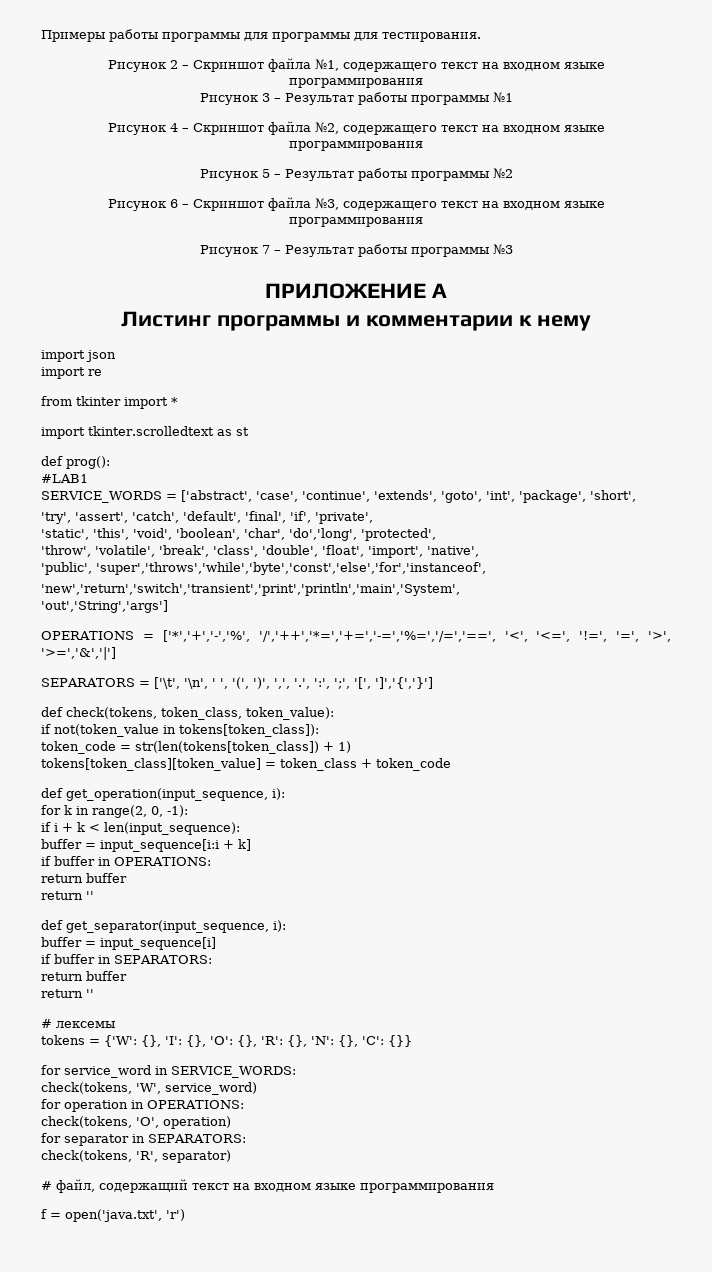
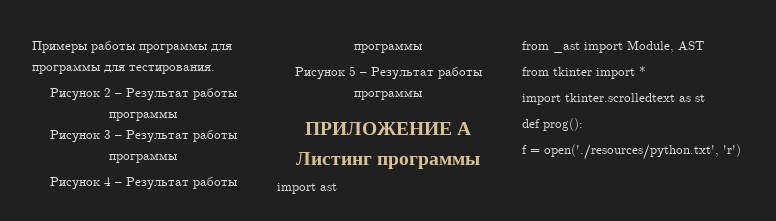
- Рисунок 2 – Скриншот файла №1, содержащего текст на входном языке программирования
+ Рисунок 2 – Результат работы программы
- Рисунок 3 – Результат работы программы №1
+ Рисунок 3 – Результат работы программы
- Рисунок 4 – Скриншот файла №2, содержащего текст на входном языке программирования
+ Рисунок 4 – Результат работы программы
- Рисунок 5 – Результат работы программы №2
- Рисунок 6 – Скриншот файла №3, содержащего текст на входном языке программирования
- Рисунок 7 – Результат работы программы №3
+ Рисунок 5 – Результат работы программы
  ПРИЛОЖЕНИЕ А
- Листинг программы и комментарии к нему
- import json
- import re
+ Листинг программы
+ import ast
+ from _ast import Module, AST
- #LAB1
- SERVICE_WORDS = ['abstract', 'case', 'continue', 'extends', 'goto', 'int', 'package', 'short',
- 'try', 'assert', 'catch', 'default', 'final', 'if', 'private',
- 'static', 'this', 'void', 'boolean', 'char', 'do','long', 'protected',
- 'throw', 'volatile', 'break', 'class', 'double', 'float', 'import', 'native',
- 'public', 'super','throws','while','byte','const','else','for','instanceof',
- 'new','return','switch','transient','print','println','main','System',
- 'out','String','args']
- OPERATIONS = ['*','+','-','%', '/','++','*=','+=','-=','%=','/=','==', '<', '<=', '!=', '=', '>', '>=','&','|']
- SEPARATORS = ['\t', '\n', ' ', '(', ')', ',', '.', ':', ';', '[', ']','{','}']
- def check(tokens, token_class, token_value):
- if not(token_value in tokens[token_class]):
- token_code = str(len(tokens[token_class]) + 1)
- tokens[token_class][token_value] = token_class + token_code
- def get_operation(input_sequence, i):
- for k in range(2, 0, -1):
- if i + k < len(input_sequence):
- buffer = input_sequence[i:i + k]
- if buffer in OPERATIONS:
- return buffer
- return ''
- def get_separator(input_sequence, i):
- buffer = input_sequence[i]
- if buffer in SEPARATORS:
- return buffer
- return ''
- # лексемы
- tokens = {'W': {}, 'I': {}, 'O': {}, 'R': {}, 'N': {}, 'C': {}}
- for service_word in SERVICE_WORDS:
- check(tokens, 'W', service_word)
- for operation in OPERATIONS:
- check(tokens, 'O', operation)
- for separator in SEPARATORS:
- check(tokens, 'R', separator)
- # файл, содержащий текст на входном языке программирования
- f = open('java.txt', 'r')
+ f = open('./resources/python.txt', 'r')

